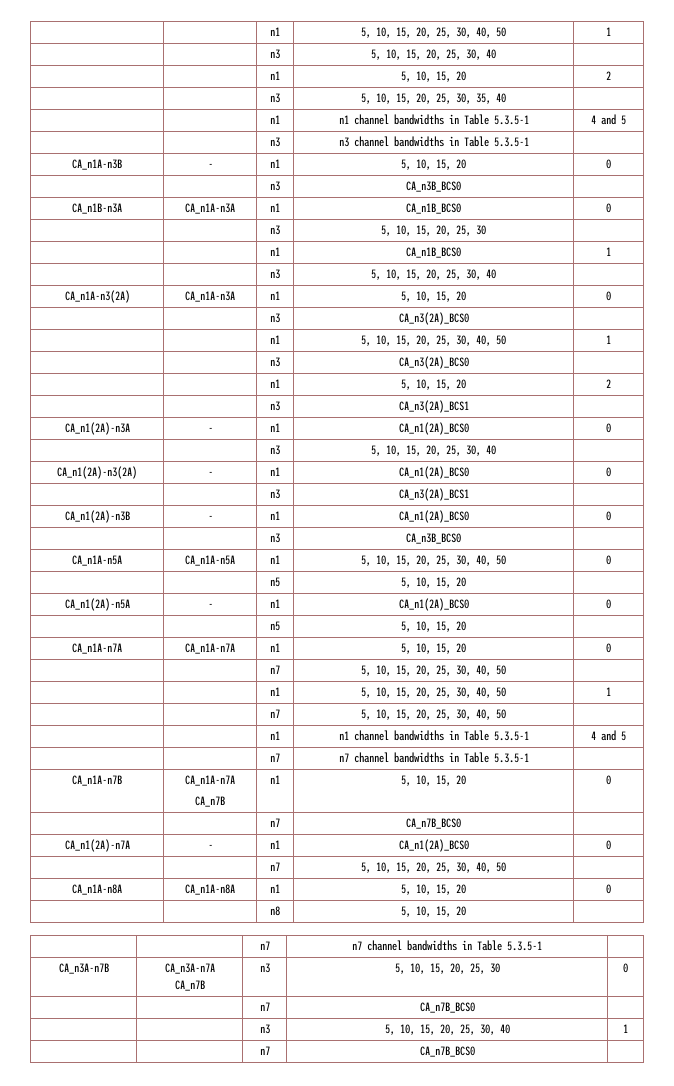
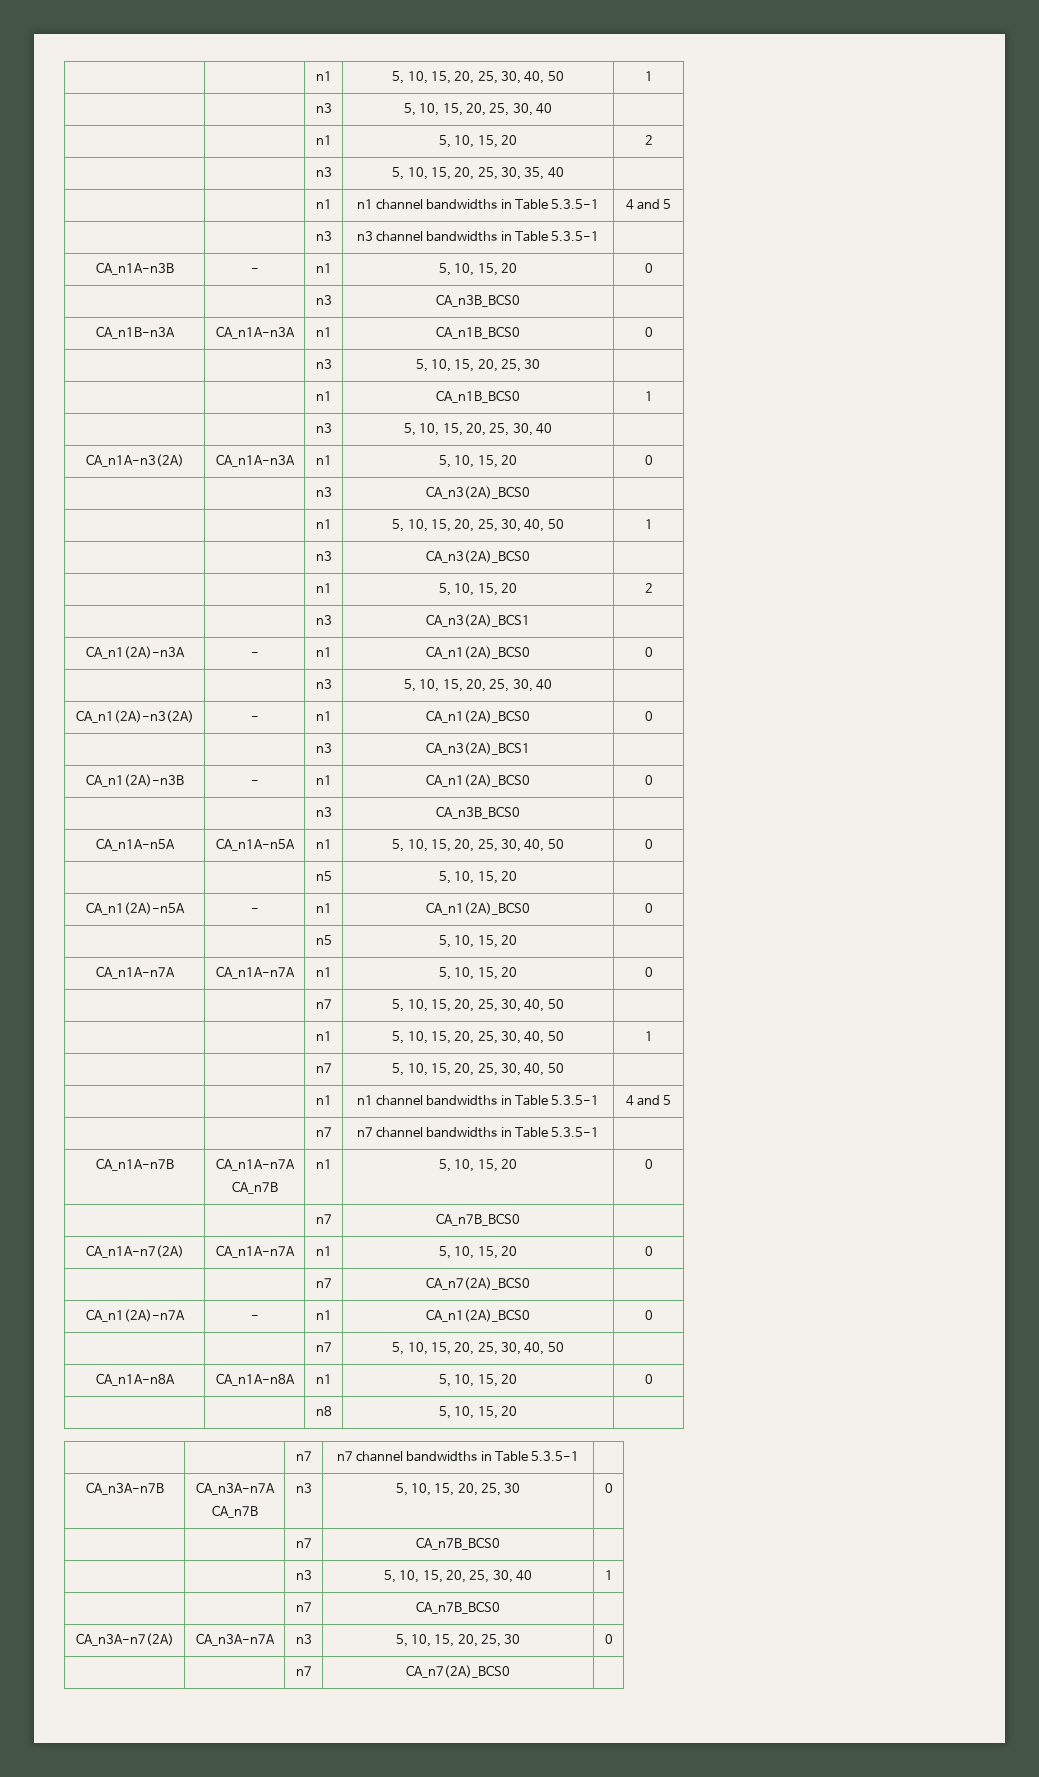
+ CA_n1A-n7(2A) | CA_n1A-n7A | n1 | 5, 10, 15, 20 | 0
+ | | n7 | CA_n7(2A)_BCS0 |
+ CA_n3A-n7(2A) | CA_n3A-n7A | n3 | 5, 10, 15, 20, 25, 30 | 0
+ | | n7 | CA_n7(2A)_BCS0 |

